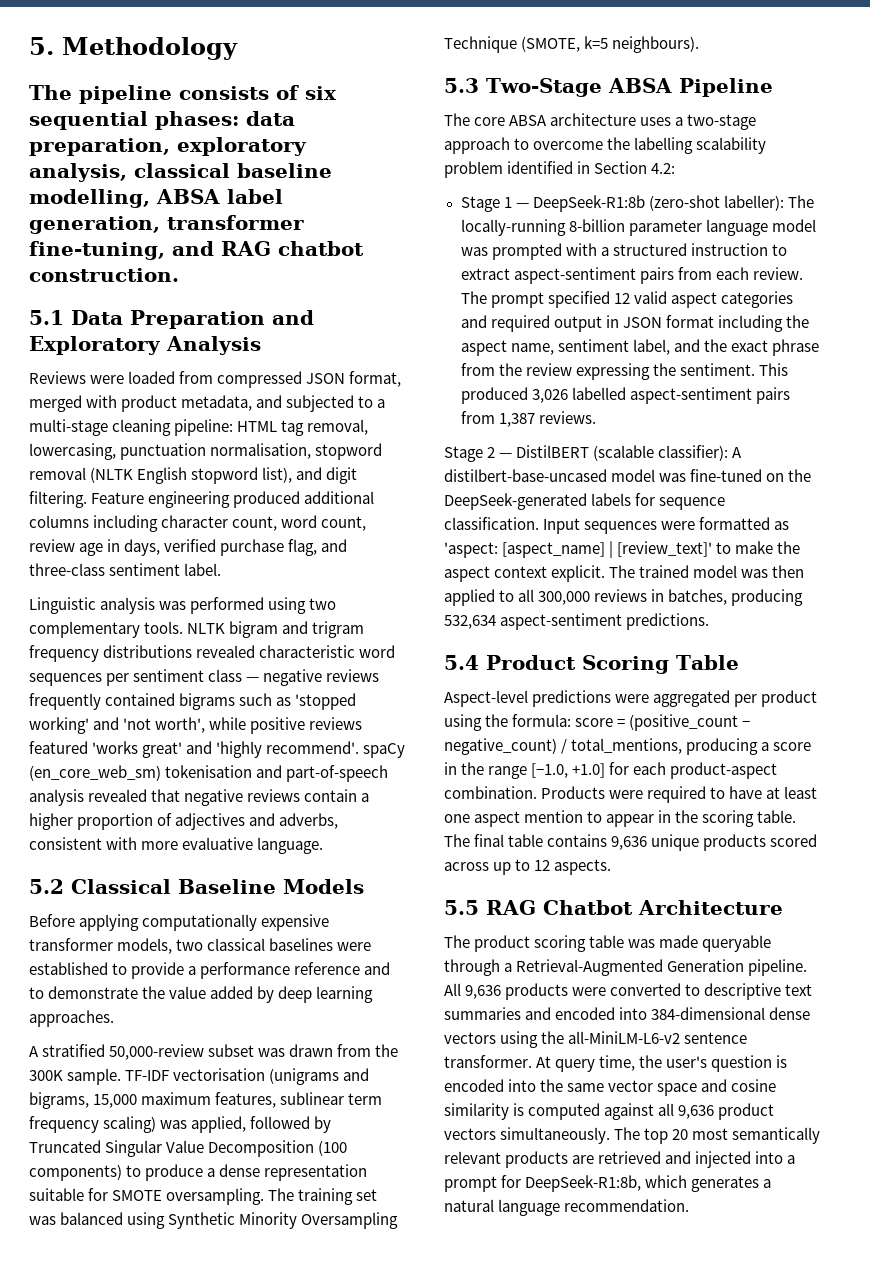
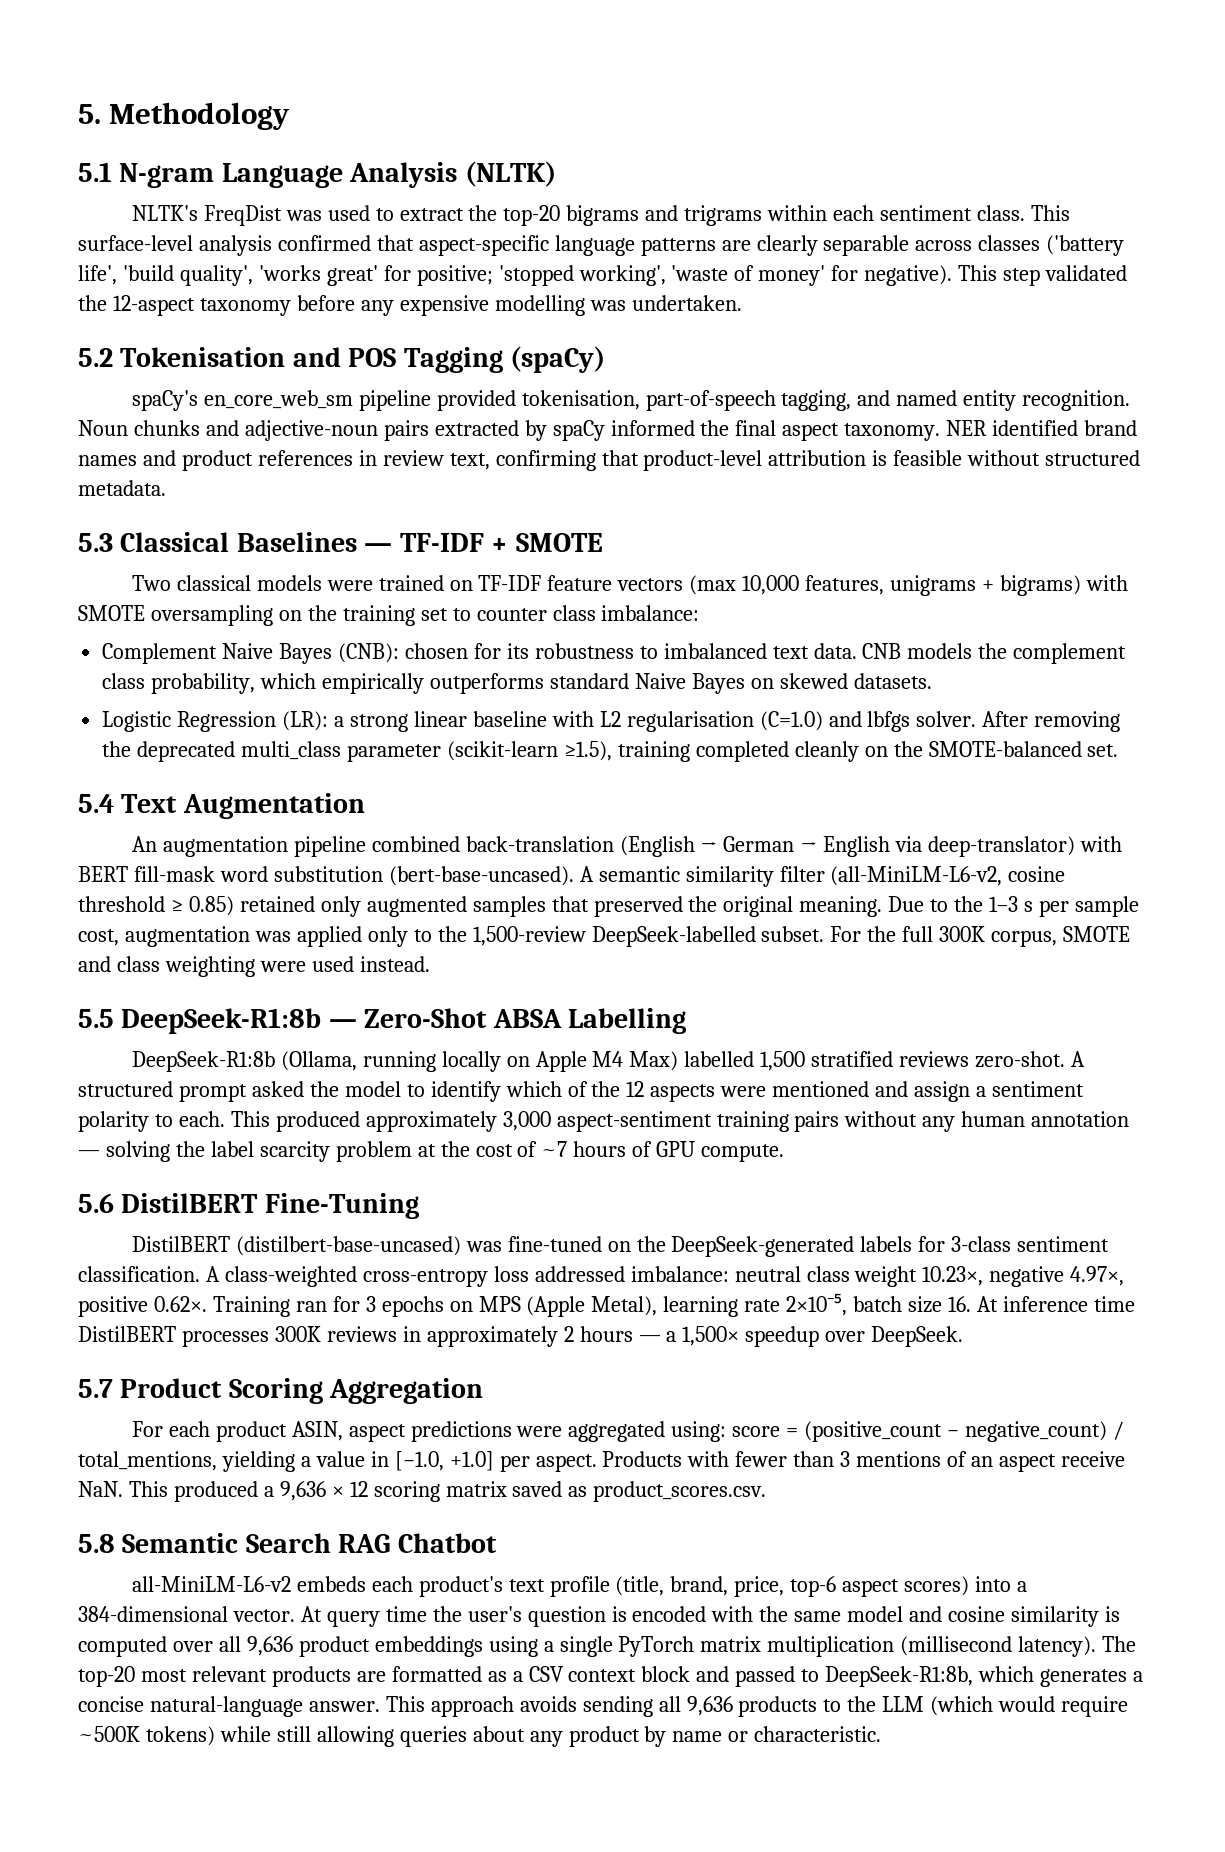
- The pipeline consists of six sequential phases: data preparation, exploratory analysis, classical baseline modelling, ABSA label generation, transformer fine-tuning, and RAG chatbot construction.
- 5.1 Data Preparation and Exploratory Analysis
- Reviews were loaded from compressed JSON format, merged with product metadata, and subjected to a multi-stage cleaning pipeline: HTML tag removal, lowercasing, punctuation normalisation, stopword removal (NLTK English stopword list), and digit filtering. Feature engineering produced additional columns including character count, word count, review age in days, verified purchase flag, and three-class sentiment label.
- Linguistic analysis was performed using two complementary tools. NLTK bigram and trigram frequency distributions revealed characteristic word sequences per sentiment class — negative reviews frequently contained bigrams such as 'stopped working' and 'not worth', while positive reviews featured 'works great' and 'highly recommend'. spaCy (en_core_web_sm) tokenisation and part-of-speech analysis revealed that negative reviews contain a higher proportion of adjectives and adverbs, consistent with more evaluative language.
- 5.2 Classical Baseline Models
- Before applying computationally expensive transformer models, two classical baselines were established to provide a performance reference and to demonstrate the value added by deep learning approaches.
- A stratified 50,000-review subset was drawn from the 300K sample. TF-IDF vectorisation (unigrams and bigrams, 15,000 maximum features, sublinear term frequency scaling) was applied, followed by Truncated Singular Value Decomposition (100 components) to produce a dense representation suitable for SMOTE oversampling. The training set was balanced using Synthetic Minority Oversampling Technique (SMOTE, k=5 neighbours).
- 5.3 Two-Stage ABSA Pipeline
- The core ABSA architecture uses a two-stage approach to overcome the labelling scalability problem identified in Section 4.2:
- Stage 1 — DeepSeek-R1:8b (zero-shot labeller): The locally-running 8-billion parameter language model was prompted with a structured instruction to extract aspect-sentiment pairs from each review. The prompt specified 12 valid aspect categories and required output in JSON format including the aspect name, sentiment label, and the exact phrase from the review expressing the sentiment. This produced 3,026 labelled aspect-sentiment pairs from 1,387 reviews.
- Stage 2 — DistilBERT (scalable classifier): A distilbert-base-uncased model was fine-tuned on the DeepSeek-generated labels for sequence classification. Input sequences were formatted as 'aspect: [aspect_name] | [review_text]' to make the aspect context explicit. The trained model was then applied to all 300,000 reviews in batches, producing 532,634 aspect-sentiment predictions.
- 5.4 Product Scoring Table
- Aspect-level predictions were aggregated per product using the formula: score = (positive_count − negative_count) / total_mentions, producing a score in the range [−1.0, +1.0] for each product-aspect combination. Products were required to have at least one aspect mention to appear in the scoring table. The final table contains 9,636 unique products scored across up to 12 aspects.
- 5.5 RAG Chatbot Architecture
- The product scoring table was made queryable through a Retrieval-Augmented Generation pipeline. All 9,636 products were converted to descriptive text summaries and encoded into 384-dimensional dense vectors using the all-MiniLM-L6-v2 sentence transformer.
+ 5.1 N-gram Language Analysis (NLTK)
+ NLTK's FreqDist was used to extract the top-20 bigrams and trigrams within each sentiment class. This surface-level analysis confirmed that aspect-specific language patterns are clearly separable across classes ('battery life', 'build quality', 'works great' for positive; 'stopped working', 'waste of money' for negative). This step validated the 12-aspect taxonomy before any expensive modelling was undertaken.
+ 5.2 Tokenisation and POS Tagging (spaCy)
+ spaCy's en_core_web_sm pipeline provided tokenisation, part-of-speech tagging, and named entity recognition. Noun chunks and adjective-noun pairs extracted by spaCy informed the final aspect taxonomy. NER identified brand names and product references in review text, confirming that product-level attribution is feasible without structured metadata.
+ 5.3 Classical Baselines — TF-IDF + SMOTE
+ Two classical models were trained on TF-IDF feature vectors (max 10,000 features, unigrams + bigrams) with SMOTE oversampling on the training set to counter class imbalance:
+ Complement Naive Bayes (CNB): chosen for its robustness to imbalanced text data. CNB models the complement class probability, which empirically outperforms standard Naive Bayes on skewed datasets.
+ Logistic Regression (LR): a strong linear baseline with L2 regularisation (C=1.0) and lbfgs solver. After removing the deprecated multi_class parameter (scikit-learn ≥1.5), training completed cleanly on the SMOTE-balanced set.
+ 5.4 Text Augmentation
+ An augmentation pipeline combined back-translation (English → German → English via deep-translator) with BERT fill-mask word substitution (bert-base-uncased). A semantic similarity filter (all-MiniLM-L6-v2, cosine threshold ≥ 0.85) retained only augmented samples that preserved the original meaning. Due to the 1–3 s per sample cost, augmentation was applied only to the 1,500-review DeepSeek-labelled subset. For the full 300K corpus, SMOTE and class weighting were used instead.
+ 5.5 DeepSeek-R1:8b — Zero-Shot ABSA Labelling
+ DeepSeek-R1:8b (Ollama, running locally on Apple M4 Max) labelled 1,500 stratified reviews zero-shot. A structured prompt asked the model to identify which of the 12 aspects were mentioned and assign a sentiment polarity to each. This produced approximately 3,000 aspect-sentiment training pairs without any human annotation — solving the label scarcity problem at the cost of ~7 hours of GPU compute.
+ 5.6 DistilBERT Fine-Tuning
+ DistilBERT (distilbert-base-uncased) was fine-tuned on the DeepSeek-generated labels for 3-class sentiment classification. A class-weighted cross-entropy loss addressed imbalance: neutral class weight 10.23×, negative 4.97×, positive 0.62×. Training ran for 3 epochs on MPS (Apple Metal), learning rate 2×10⁻⁵, batch size 16. At inference time DistilBERT processes 300K reviews in approximately 2 hours — a 1,500× speedup over DeepSeek.
+ 5.7 Product Scoring Aggregation
+ For each product ASIN, aspect predictions were aggregated using: score = (positive_count − negative_count) / total_mentions, yielding a value in [−1.0, +1.0] per aspect. Products with fewer than 3 mentions of an aspect receive NaN. This produced a 9,636 × 12 scoring matrix saved as product_scores.csv.
+ 5.8 Semantic Search RAG Chatbot
+ all-MiniLM-L6-v2 embeds each product's text profile (title, brand, price, top-6 aspect scores) into a 384-dimensional vector.
- At query time, the user's question is encoded into the same vector space and cosine similarity is computed against all 9,636 product vectors simultaneously. The top 20 most semantically relevant products are retrieved and injected into a prompt for DeepSeek-R1:8b, which generates a natural language recommendation.
+ At query time the user's question is encoded with the same model and cosine similarity is computed over all 9,636 product embeddings using a single PyTorch matrix multiplication (millisecond latency). The top-20 most relevant products are formatted as a CSV context block and passed to DeepSeek-R1:8b, which generates a concise natural-language answer. This approach avoids sending all 9,636 products to the LLM (which would require ~500K tokens) while still allowing queries about any product by name or characteristic.

